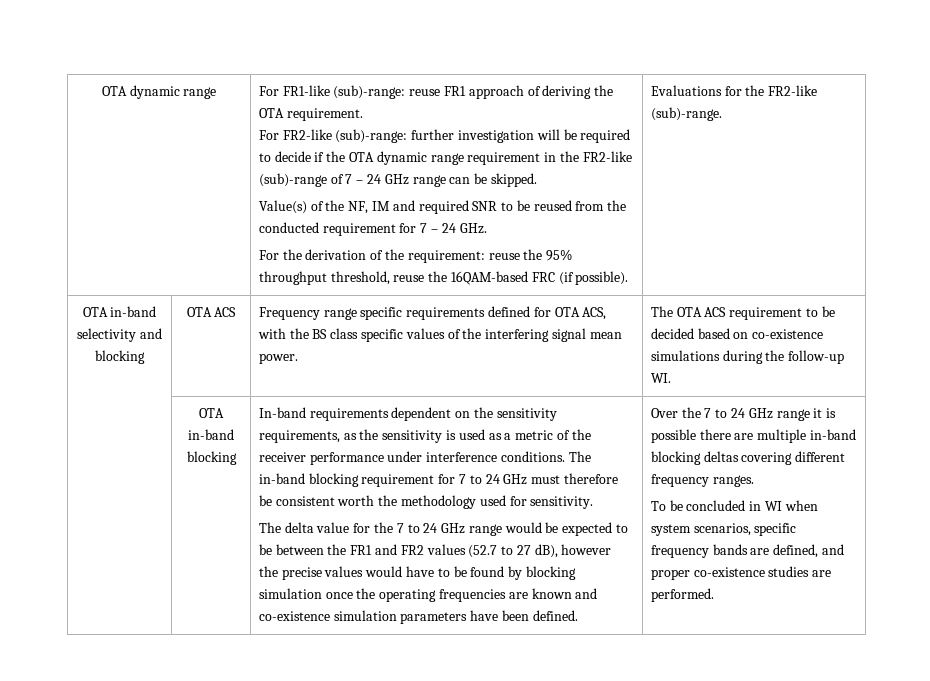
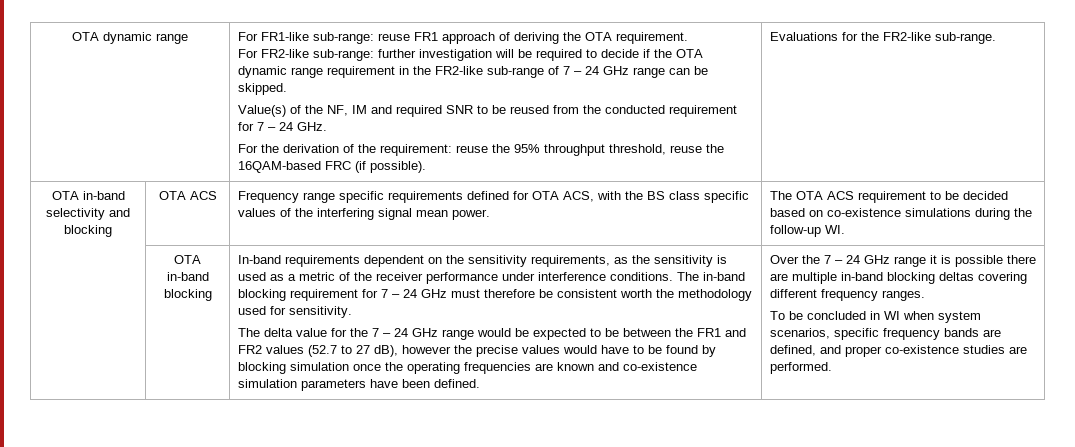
- For FR1-like (sub)-range: reuse FR1 approach of deriving the OTA requirement.
+ For FR1-like sub-range: reuse FR1 approach of deriving the OTA requirement.
- For FR2-like (sub)-range: further investigation will be required to decide if the OTA dynamic range requirement in the FR2-like (sub)-range of 7 – 24 GHz range can be skipped.
+ For FR2-like sub-range: further investigation will be required to decide if the OTA dynamic range requirement in the FR2-like sub-range of 7 – 24 GHz range can be skipped.
- Evaluations for the FR2-like (sub)-range.
+ Evaluations for the FR2-like sub-range.
- The in-band blocking requirement for 7 to 24 GHz must therefore be consistent worth the methodology used for sensitivity.
+ The in-band blocking requirement for 7 – 24 GHz must therefore be consistent worth the methodology used for sensitivity.
- The delta value for the 7 to 24 GHz range would be expected to be between the FR1 and FR2 values (52.7 to 27 dB), however the precise values would have to be found by blocking simulation once the operating frequencies are known and co-existence simulation parameters have been defined.
+ The delta value for the 7 – 24 GHz range would be expected to be between the FR1 and FR2 values (52.7 to 27 dB), however the precise values would have to be found by blocking simulation once the operating frequencies are known and co-existence simulation parameters have been defined.
- Over the 7 to 24 GHz range it is possible there are multiple in-band blocking deltas covering different frequency ranges.
+ Over the 7 – 24 GHz range it is possible there are multiple in-band blocking deltas covering different frequency ranges.

